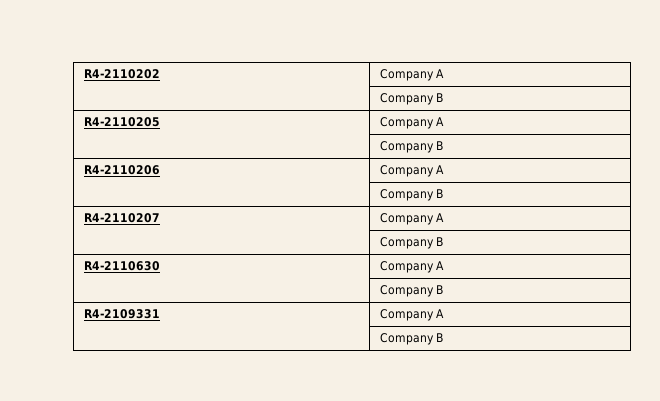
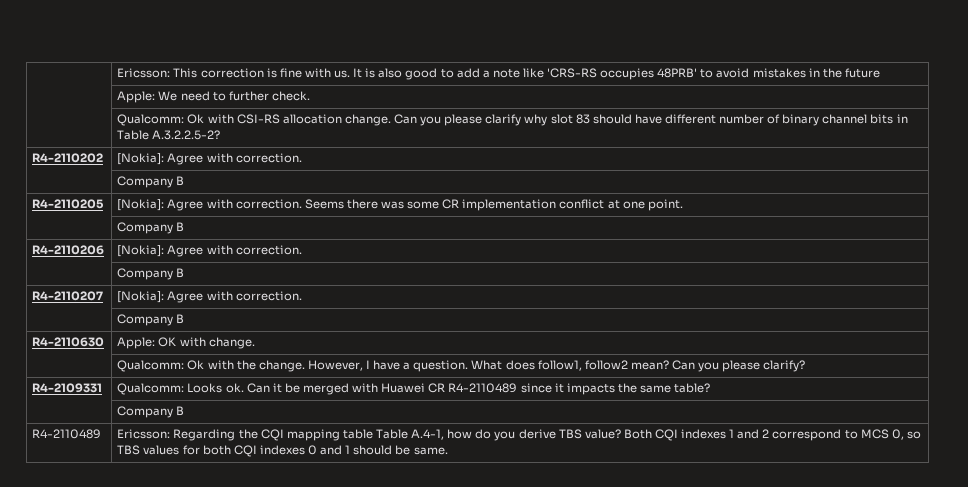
- R4-2110202 | Company A
+ | Ericsson: This correction is fine with us. It is also good to add a note like 'CRS-RS occupies 48PRB' to avoid mistakes in the future
+ | Apple: We need to further check.
+ | Qualcomm: Ok with CSI-RS allocation change. Can you please clarify why slot 83 should have different number of binary channel bits in Table A.3.2.2.5-2?
+ R4-2110202 | [Nokia]: Agree with correction.
  | Company B
- R4-2110205 | Company A
+ R4-2110205 | [Nokia]: Agree with correction. Seems there was some CR implementation conflict at one point.
- R4-2110206 | Company A
+ R4-2110206 | [Nokia]: Agree with correction.
- R4-2110207 | Company A
+ R4-2110207 | [Nokia]: Agree with correction.
- R4-2110630 | Company A
+ R4-2110630 | Apple: OK with change.
+ | Qualcomm: Ok with the change. However, I have a question. What does follow1, follow2 mean? Can you please clarify?
+ R4-2109331 | Qualcomm: Looks ok. Can it be merged with Huawei CR R4-2110489 since it impacts the same table?
  | Company B
- R4-2109331 | Company A
- | Company B
+ R4-2110489 | Ericsson: Regarding the CQI mapping table Table A.4-1, how do you derive TBS value? Both CQI indexes 1 and 2 correspond to MCS 0, so TBS values for both CQI indexes 0 and 1 should be same.

